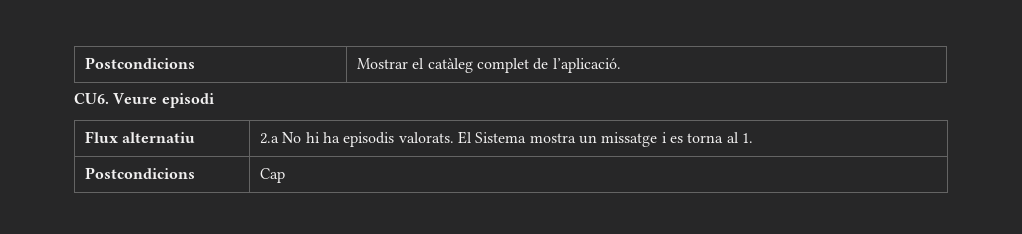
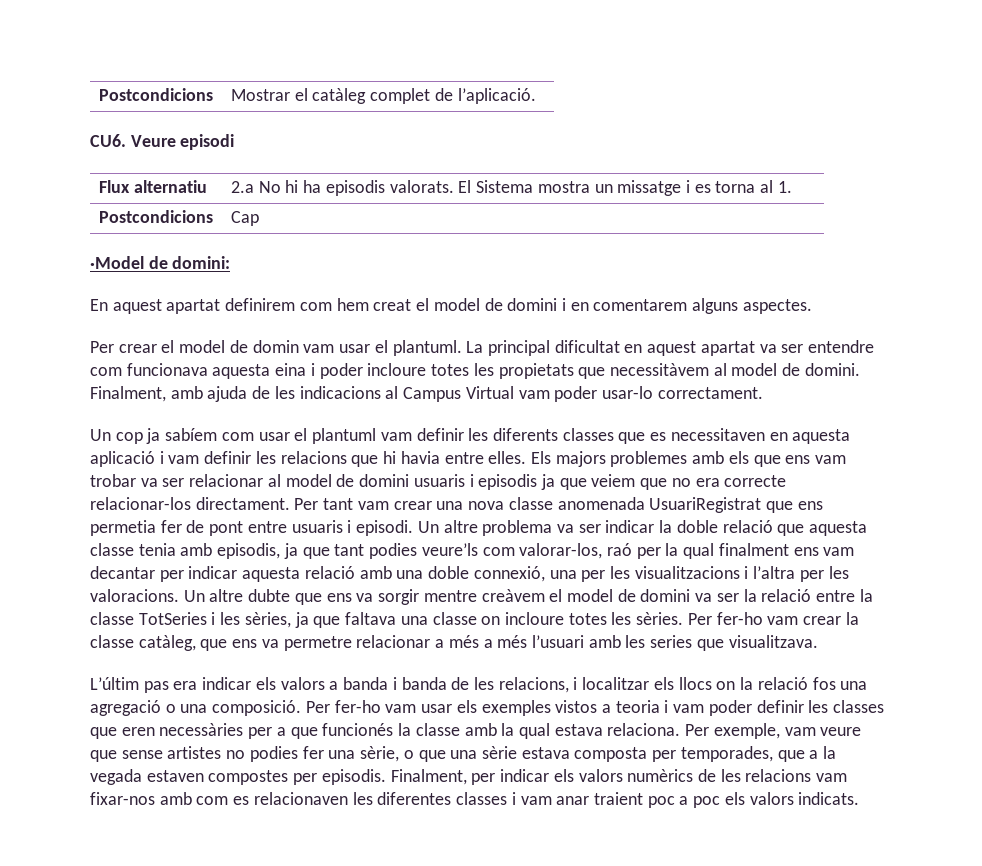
+ ·Model de domini:
+ En aquest apartat definirem com hem creat el model de domini i en comentarem alguns aspectes.
+ Per crear el model de domin vam usar el plantuml. La principal dificultat en aquest apartat va ser entendre com funcionava aquesta eina i poder incloure totes les propietats que necessitàvem al model de domini. Finalment, amb ajuda de les indicacions al Campus Virtual vam poder usar-lo correctament.
+ Un cop ja sabíem com usar el plantuml vam definir les diferents classes que es necessitaven en aquesta aplicació i vam definir les relacions que hi havia entre elles. Els majors problemes amb els que ens vam trobar va ser relacionar al model de domini usuaris i episodis ja que veiem que no era correcte relacionar-los directament. Per tant vam crear una nova classe anomenada UsuariRegistrat que ens permetia fer de pont entre usuaris i episodi. Un altre problema va ser indicar la doble relació que aquesta classe tenia amb episodis, ja que tant podies veure’ls com valorar-los, raó per la qual finalment ens vam decantar per indicar aquesta relació amb una doble connexió, una per les visualitzacions i l’altra per les valoracions. Un altre dubte que ens va sorgir mentre creàvem el model de domini va ser la relació entre la classe TotSeries i les sèries, ja que faltava una classe on incloure totes les sèries. Per fer-ho vam crear la classe catàleg, que ens va permetre relacionar a més a més l’usuari amb les series que visualitzava.
+ L’últim pas era indicar els valors a banda i banda de les relacions, i localitzar els llocs on la relació fos una agregació o una composició. Per fer-ho vam usar els exemples vistos a teoria i vam poder definir les classes que eren necessàries per a que funcionés la classe amb la qual estava relaciona. Per exemple, vam veure que sense artistes no podies fer una sèrie, o que una sèrie estava composta per temporades, que a la vegada estaven compostes per episodis. Finalment, per indicar els valors numèrics de les relacions vam fixar-nos amb com es relacionaven les diferentes classes i vam anar traient poc a poc els valors indicats.

